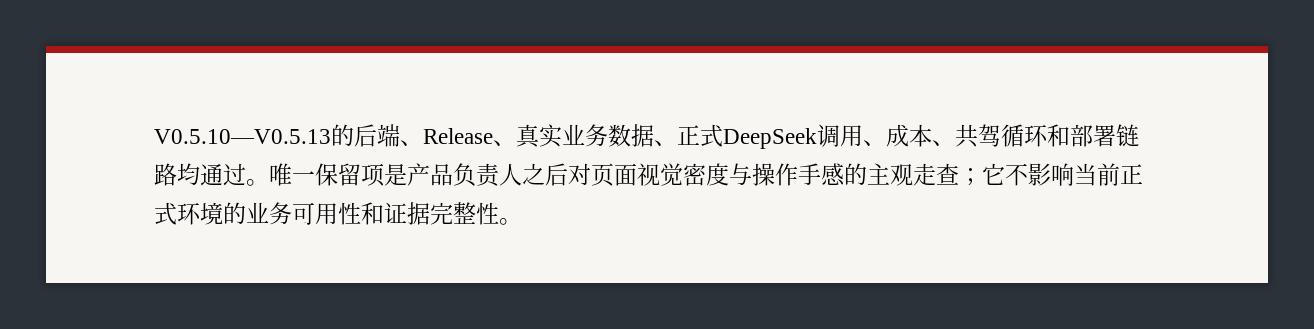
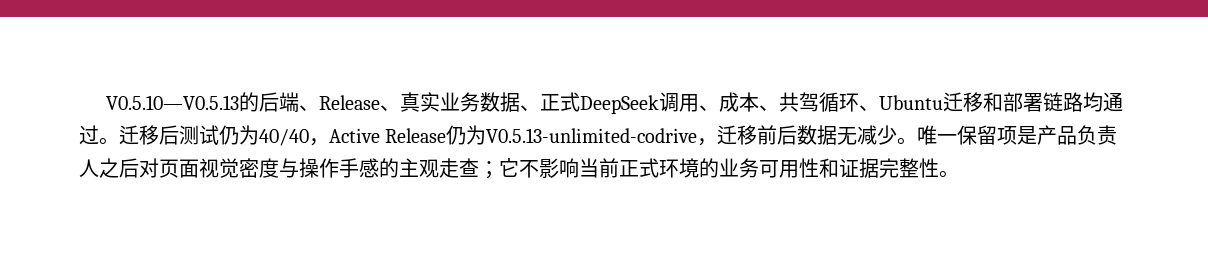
- V0.5.10—V0.5.13的后端、Release、真实业务数据、正式DeepSeek调用、成本、共驾循环和部署链路均通过。
+ V0.5.10—V0.5.13的后端、Release、真实业务数据、正式DeepSeek调用、成本、共驾循环、Ubuntu迁移和部署链路均通过。
+ 迁移后测试仍为40/40，Active Release仍为V0.5.13-unlimited-codrive，迁移前后数据无减少。

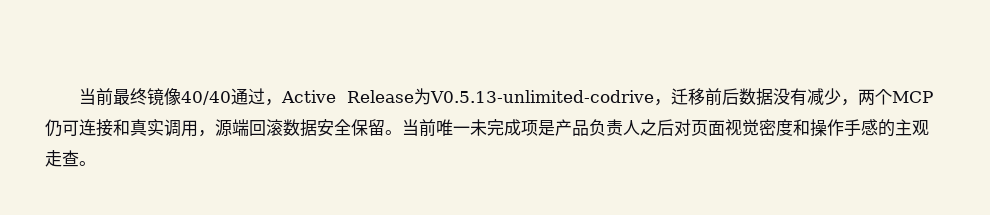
- V0.5.10—V0.5.13的后端、Release、真实业务数据、正式DeepSeek调用、成本、共驾循环、Ubuntu迁移和部署链路均通过。迁移后测试仍为40/40，Active Release仍为V0.5.13-unlimited-codrive，迁移前后数据无减少。唯一保留项是产品负责人之后对页面视觉密度与操作手感的主观走查；它不影响当前正式环境的业务可用性和证据完整性。
+ 当前最终镜像40/40通过，Active Release为V0.5.13-unlimited-codrive，迁移前后数据没有减少，两个MCP仍可连接和真实调用，源端回滚数据安全保留。当前唯一未完成项是产品负责人之后对页面视觉密度和操作手感的主观走查。

